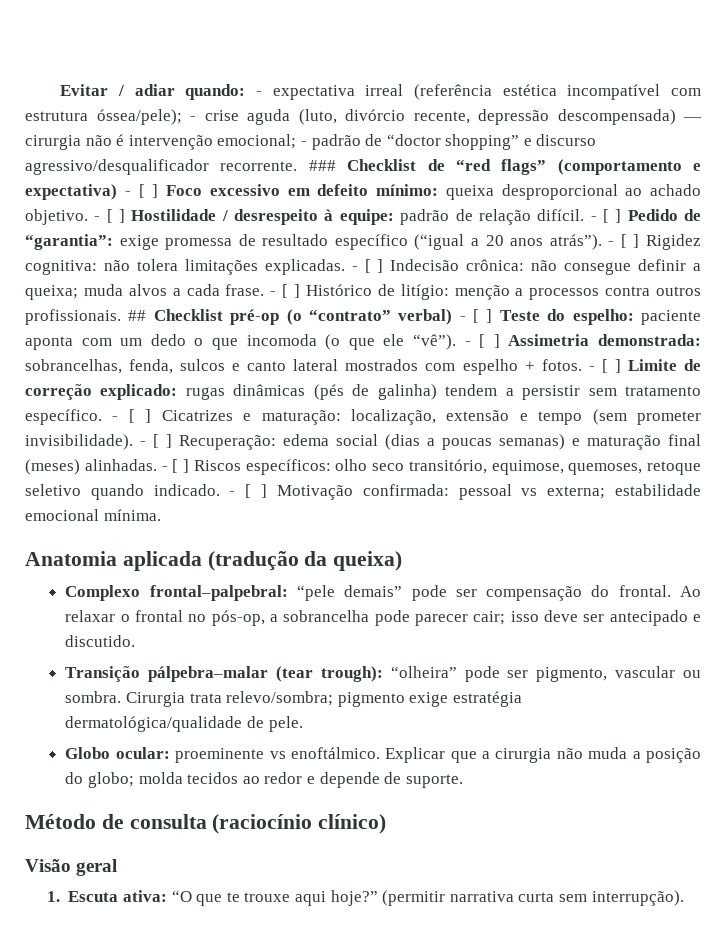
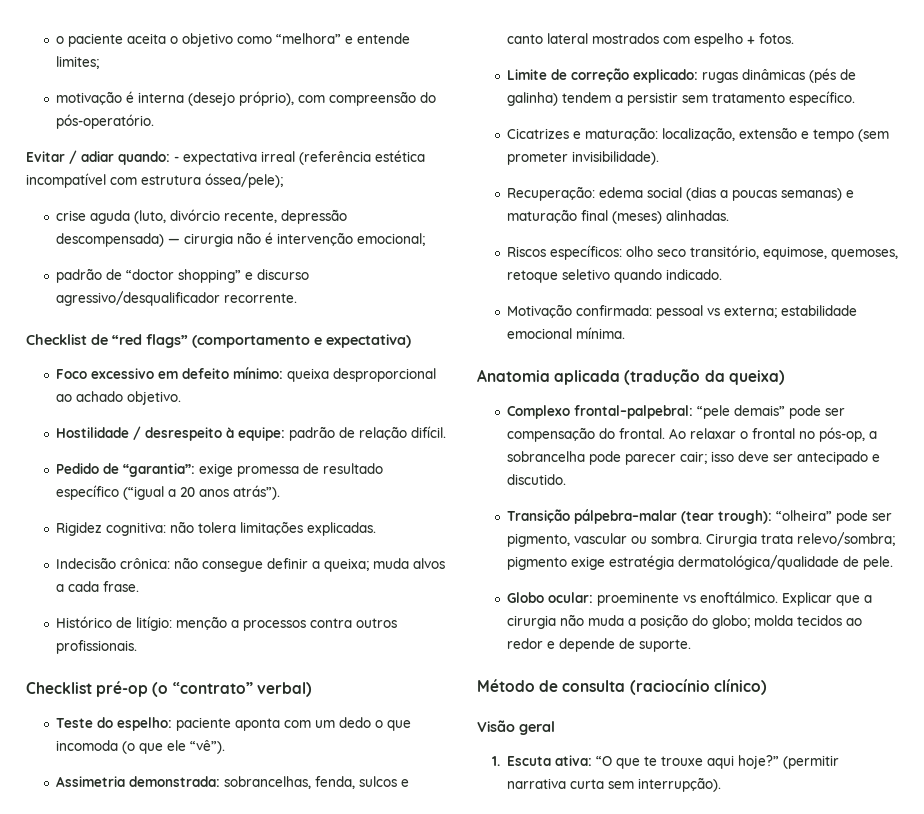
+ o paciente aceita o objetivo como “melhora” e entende limites;
+ motivação é interna (desejo próprio), com compreensão do pós-operatório.
- - expectativa irreal (referência estética incompatível com estrutura óssea/pele); - crise aguda (luto, divórcio recente, depressão descompensada) — cirurgia não é intervenção emocional; - padrão de “doctor shopping” e discurso agressivo/desqualificador recorrente. ### Checklist de “red flags” (comportamento e expectativa) - [ ] Foco excessivo em defeito mínimo:
+ - expectativa irreal (referência estética incompatível com estrutura óssea/pele);
+ crise aguda (luto, divórcio recente, depressão descompensada) — cirurgia não é intervenção emocional;
+ padrão de “doctor shopping” e discurso agressivo/desqualificador recorrente.
+ Checklist de “red flags” (comportamento e expectativa)
+ Foco excessivo em defeito mínimo:
- queixa desproporcional ao achado objetivo. - [ ] Hostilidade / desrespeito à equipe:
+ queixa desproporcional ao achado objetivo.
+ Hostilidade / desrespeito à equipe:
- padrão de relação difícil. - [ ] Pedido de “garantia”:
+ padrão de relação difícil.
+ Pedido de “garantia”:
- exige promessa de resultado específico (“igual a 20 anos atrás”). - [ ] Rigidez cognitiva:
+ exige promessa de resultado específico (“igual a 20 anos atrás”).
+ Rigidez cognitiva:
- não tolera limitações explicadas. - [ ] Indecisão crônica:
+ não tolera limitações explicadas.
+ Indecisão crônica:
- muda alvos a cada frase. - [ ] Histórico de litígio:
+ muda alvos a cada frase.
+ Histórico de litígio:
- menção a processos contra outros profissionais. ## Checklist pré-op (o “contrato” verbal) - [ ] Teste do espelho:
+ menção a processos contra outros profissionais.
+ Checklist pré-op (o “contrato” verbal)
+ Teste do espelho:
- paciente aponta com um dedo o que incomoda (o que ele “vê”). - [ ] Assimetria demonstrada:
+ paciente aponta com um dedo o que incomoda (o que ele “vê”).
+ Assimetria demonstrada:
- sobrancelhas, fenda, sulcos e canto lateral mostrados com espelho + fotos. - [ ] Limite de correção explicado:
+ sobrancelhas, fenda, sulcos e canto lateral mostrados com espelho + fotos.
+ Limite de correção explicado:
- rugas dinâmicas (pés de galinha) tendem a persistir sem tratamento específico. - [ ] Cicatrizes e maturação:
+ rugas dinâmicas (pés de galinha) tendem a persistir sem tratamento específico.
+ Cicatrizes e maturação:
- localização, extensão e tempo (sem prometer invisibilidade). - [ ] Recuperação:
+ localização, extensão e tempo (sem prometer invisibilidade).
+ Recuperação:
- edema social (dias a poucas semanas) e maturação final (meses) alinhadas. - [ ] Riscos específicos:
+ edema social (dias a poucas semanas) e maturação final (meses) alinhadas.
+ Riscos específicos:
- olho seco transitório, equimose, quemoses, retoque seletivo quando indicado. - [ ] Motivação confirmada:
+ olho seco transitório, equimose, quemoses, retoque seletivo quando indicado.
+ Motivação confirmada:

